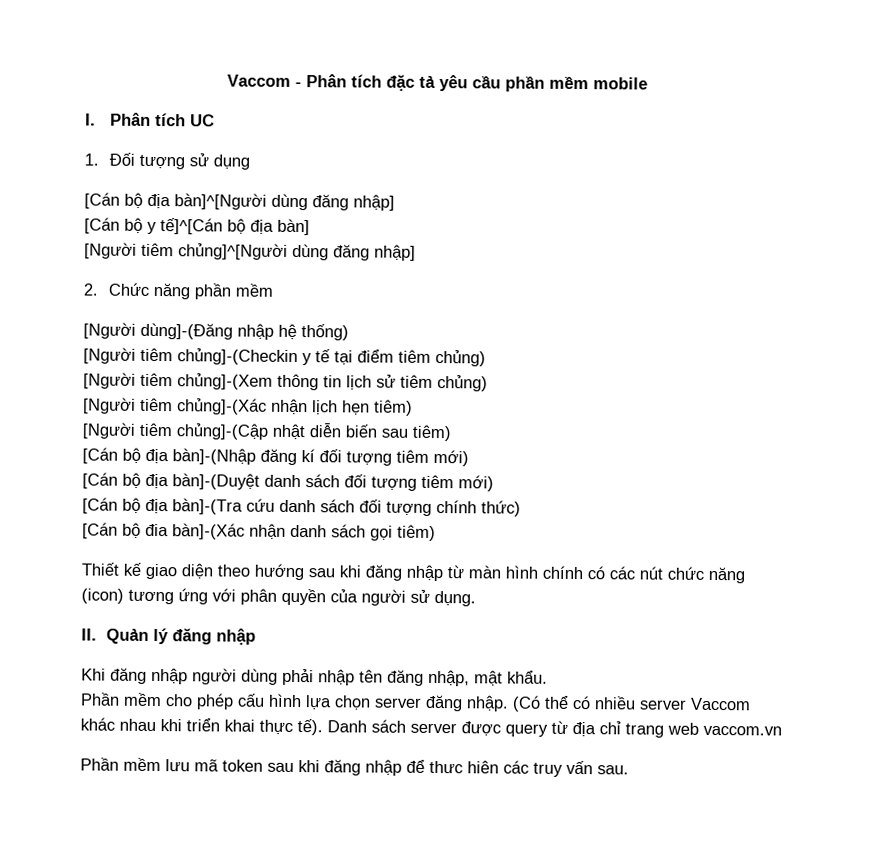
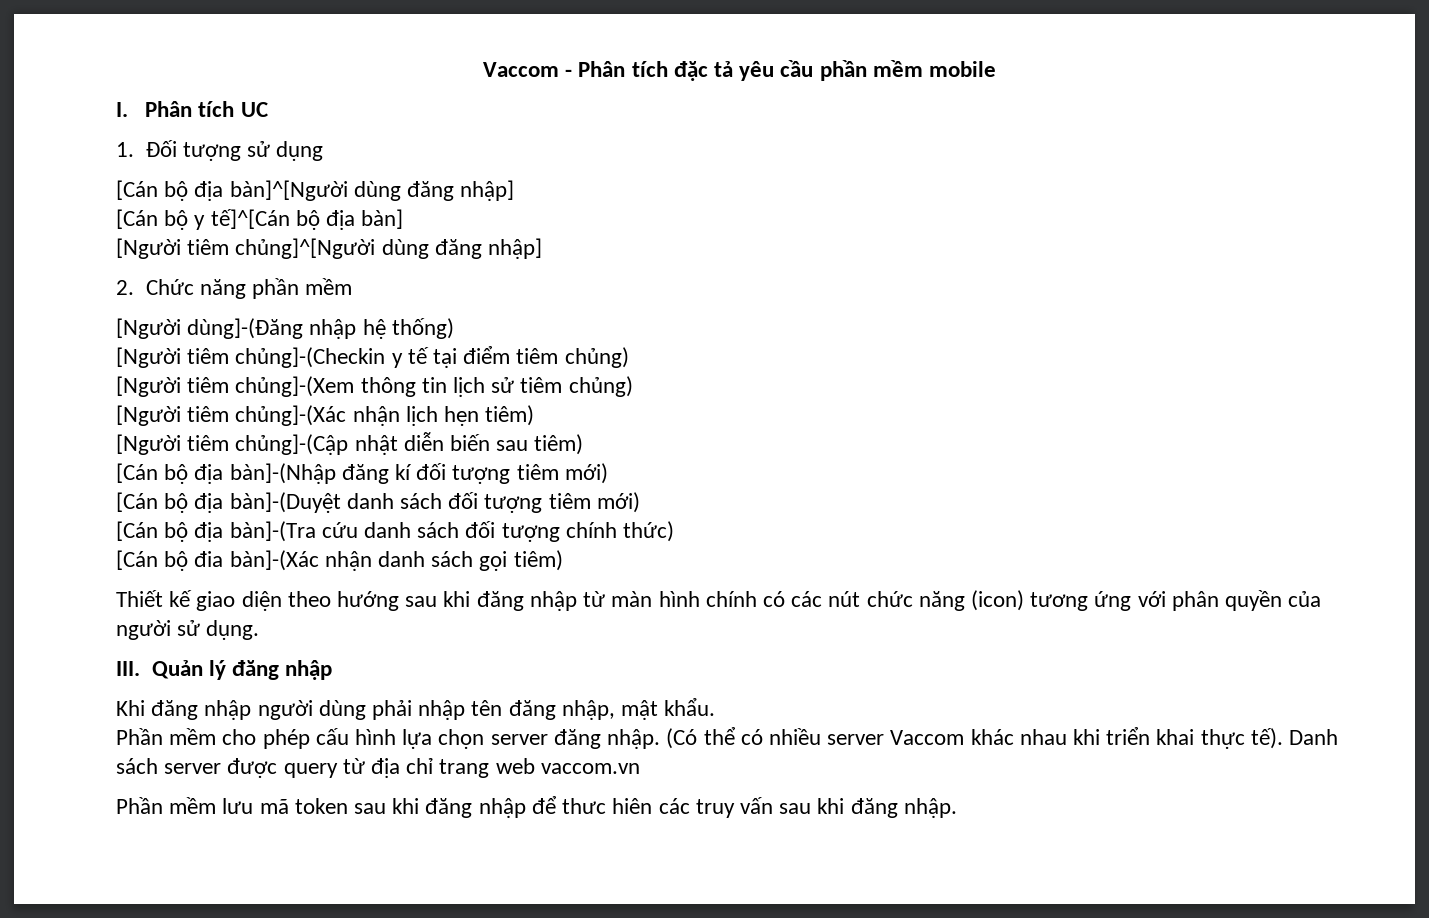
- II. Quản lý đăng nhập
+ III. Quản lý đăng nhập
- Phần mềm lưu mã token sau khi đăng nhập để thưc hiên các truy vấn sau.
+ Phần mềm lưu mã token sau khi đăng nhập để thưc hiên các truy vấn sau khi đăng nhập.

